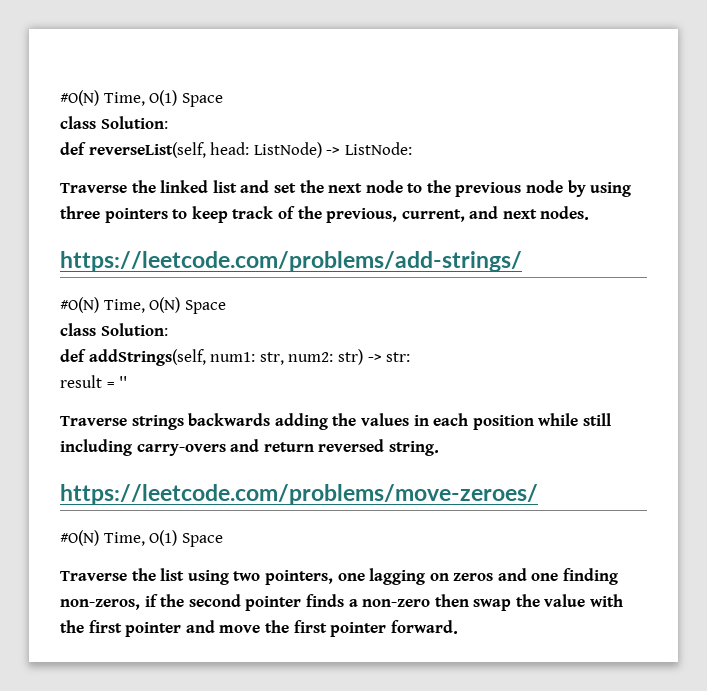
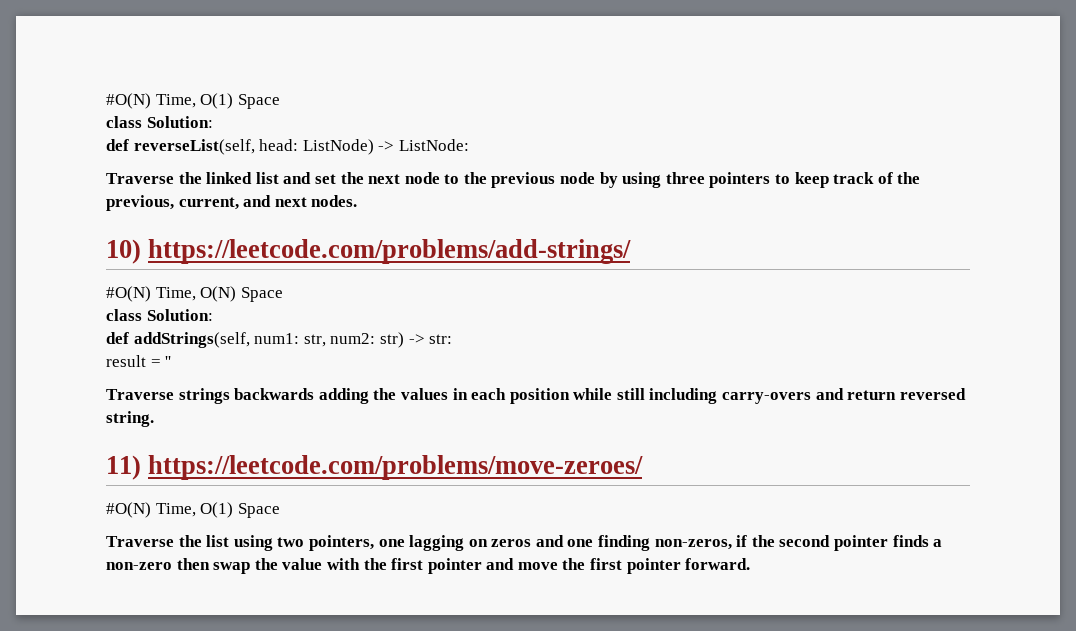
- https://leetcode.com/problems/add-strings/
+ 10) https://leetcode.com/problems/add-strings/
- https://leetcode.com/problems/move-zeroes/
+ 11) https://leetcode.com/problems/move-zeroes/

